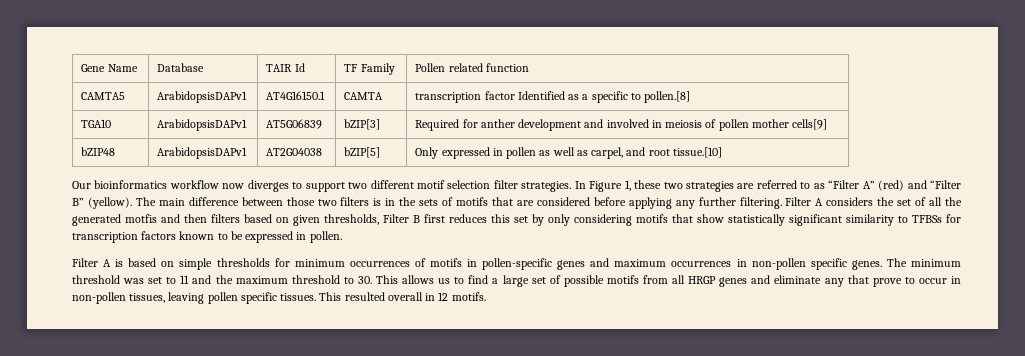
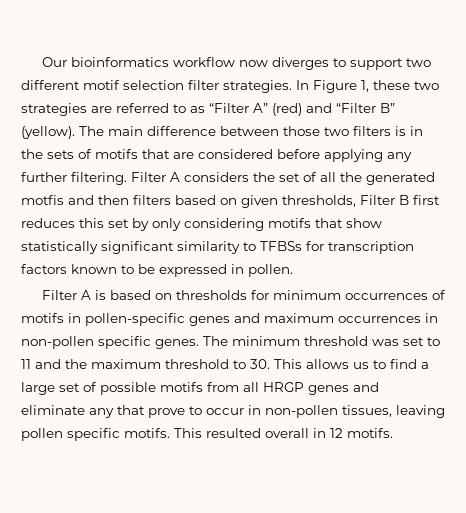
- Gene Name | Database | TAIR Id | TF Family | Pollen related function
- CAMTA5 | ArabidopsisDAPv1 | AT4G16150.1 | CAMTA | transcription factor Identified as a specific to pollen.[8]
- TGA10 | ArabidopsisDAPv1 | AT5G06839 | bZIP[3] | Required for anther development and involved in meiosis of pollen mother cells[9]
- bZIP48 | ArabidopsisDAPv1 | AT2G04038 | bZIP[5] | Only expressed in pollen as well as carpel, and root tissue.[10]
- Filter A is based on simple thresholds for minimum occurrences of motifs in pollen-specific genes and maximum occurrences in non-pollen specific genes.
+ Filter A is based on thresholds for minimum occurrences of motifs in pollen-specific genes and maximum occurrences in non-pollen specific genes.
- The minimum threshold was set to 11 and the maximum threshold to 30. This allows us to find a large set of possible motifs from all HRGP genes and eliminate any that prove to occur in non-pollen tissues, leaving pollen specific tissues.
+ The minimum threshold was set to 11 and the maximum threshold to 30. This allows us to find a large set of possible motifs from all HRGP genes and eliminate any that prove to occur in non-pollen tissues, leaving pollen specific motifs.

